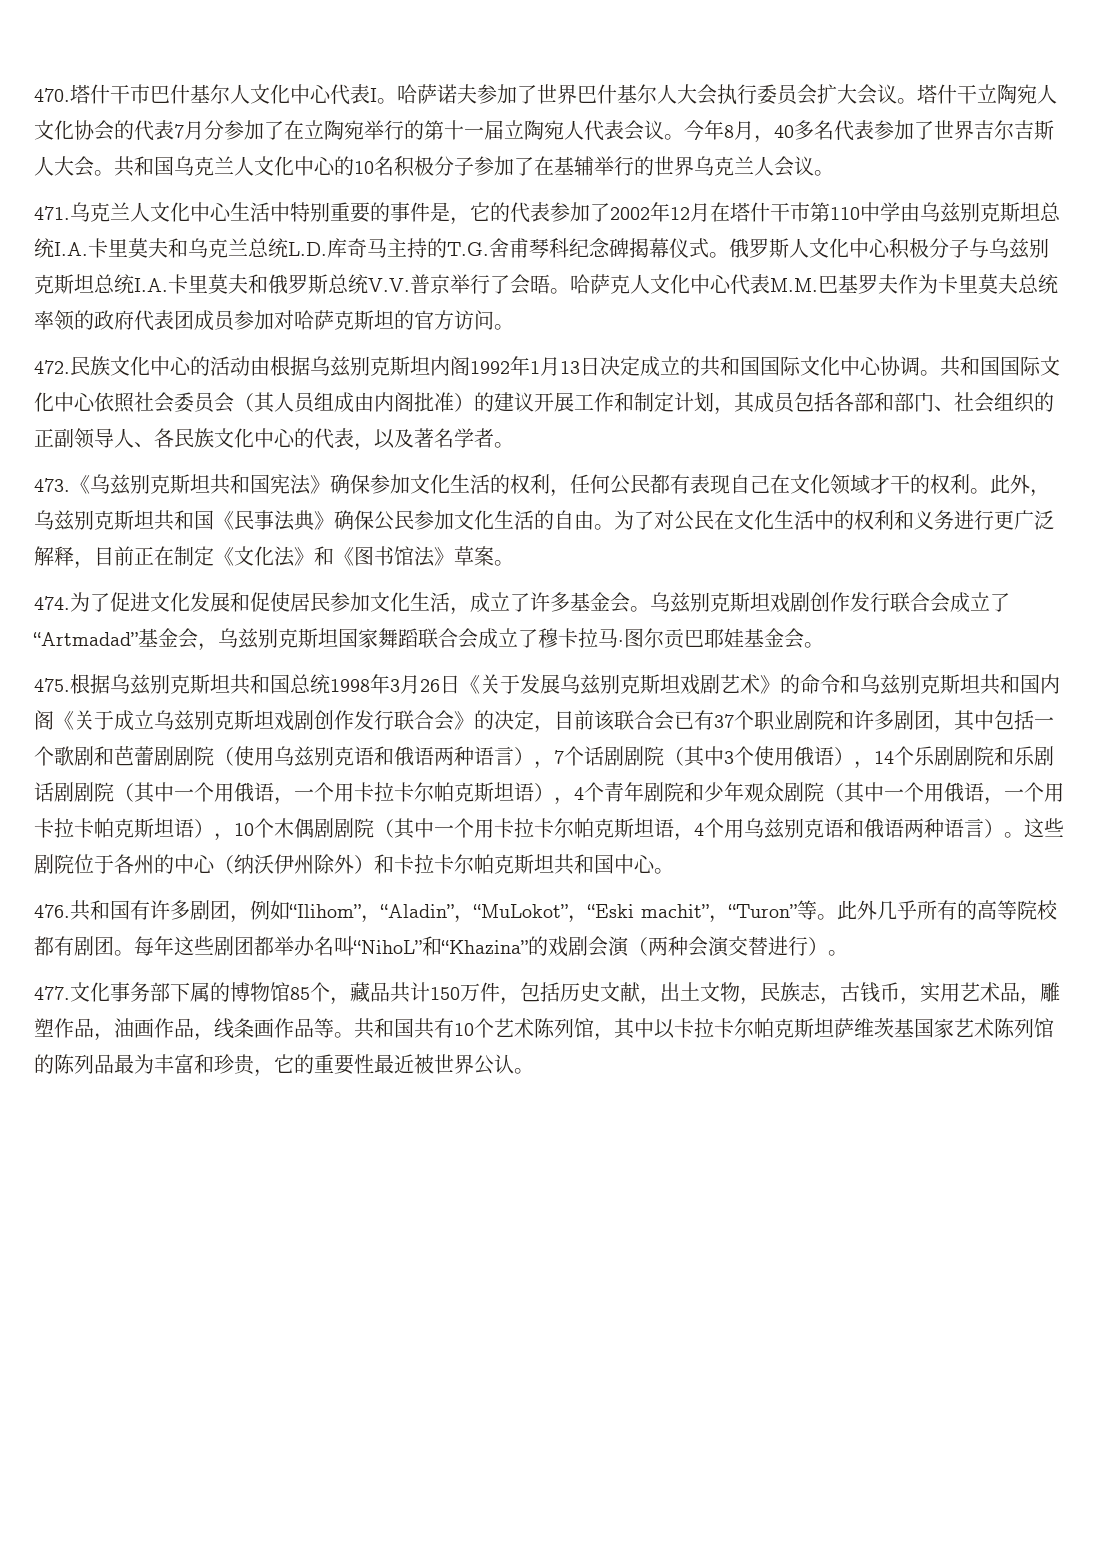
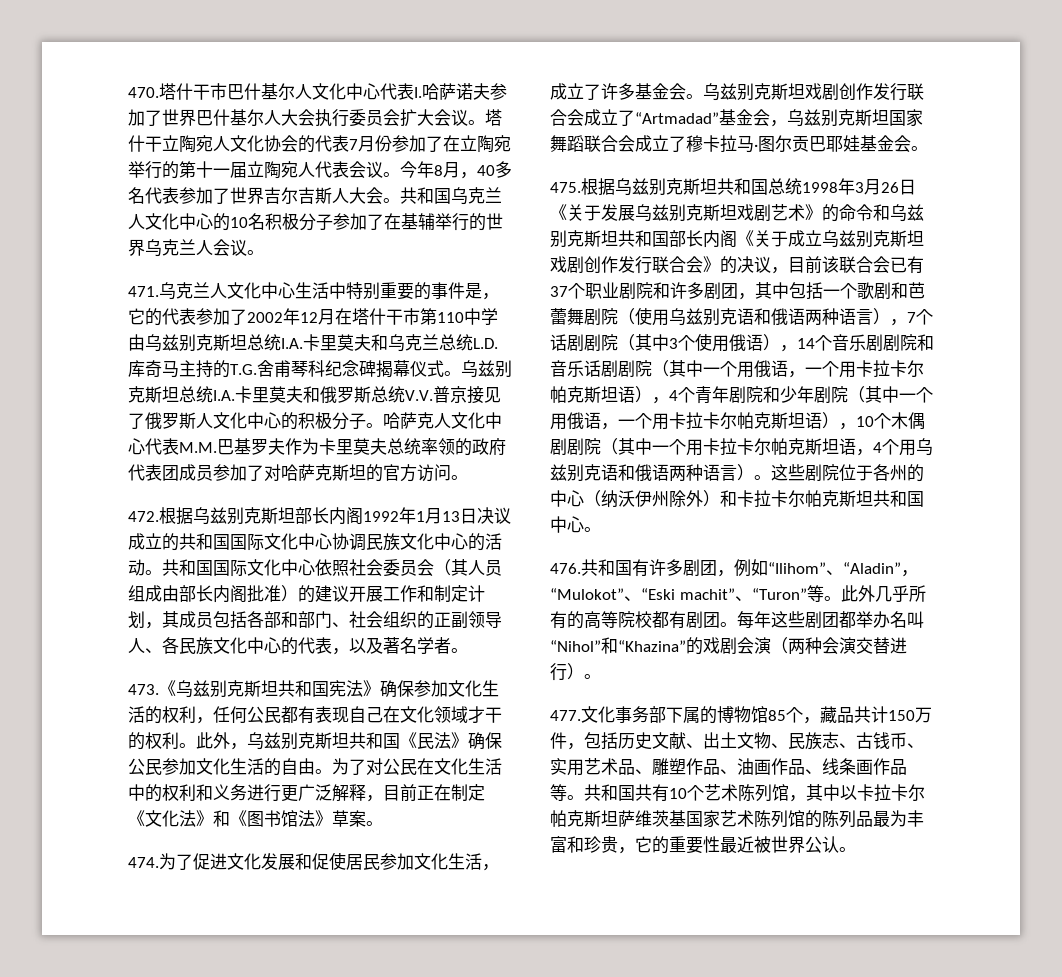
- 470.塔什干市巴什基尔人文化中心代表I。哈萨诺夫参加了世界巴什基尔人大会执行委员会扩大会议。
+ 470.塔什干市巴什基尔人文化中心代表I.哈萨诺夫参加了世界巴什基尔人大会执行委员会扩大会议。
- 塔什干立陶宛人文化协会的代表7月分参加了在立陶宛举行的第十一届立陶宛人代表会议。
+ 塔什干立陶宛人文化协会的代表7月份参加了在立陶宛举行的第十一届立陶宛人代表会议。
- 俄罗斯人文化中心积极分子与乌兹别克斯坦总统I.A.卡里莫夫和俄罗斯总统V.V.普京举行了会晤。
+ 乌兹别克斯坦总统I.A.卡里莫夫和俄罗斯总统V.V.普京接见了俄罗斯人文化中心的积极分子。
- 哈萨克人文化中心代表M.M.巴基罗夫作为卡里莫夫总统率领的政府代表团成员参加对哈萨克斯坦的官方访问。
+ 哈萨克人文化中心代表M.M.巴基罗夫作为卡里莫夫总统率领的政府代表团成员参加了对哈萨克斯坦的官方访问。
- 472.民族文化中心的活动由根据乌兹别克斯坦内阁1992年1月13日决定成立的共和国国际文化中心协调。
+ 472.根据乌兹别克斯坦部长内阁1992年1月13日决议成立的共和国国际文化中心协调民族文化中心的活动。
- 共和国国际文化中心依照社会委员会（其人员组成由内阁批准）的建议开展工作和制定计划，其成员包括各部和部门、社会组织的正副领导人、各民族文化中心的代表，以及著名学者。
+ 共和国国际文化中心依照社会委员会（其人员组成由部长内阁批准）的建议开展工作和制定计划，其成员包括各部和部门、社会组织的正副领导人、各民族文化中心的代表，以及著名学者。
- 此外，乌兹别克斯坦共和国《民事法典》确保公民参加文化生活的自由。
+ 此外，乌兹别克斯坦共和国《民法》确保公民参加文化生活的自由。
- 475.根据乌兹别克斯坦共和国总统1998年3月26日《关于发展乌兹别克斯坦戏剧艺术》的命令和乌兹别克斯坦共和国内阁《关于成立乌兹别克斯坦戏剧创作发行联合会》的决定，目前该联合会已有37个职业剧院和许多剧团，其中包括一个歌剧和芭蕾剧剧院（使用乌兹别克语和俄语两种语言），7个话剧剧院（其中3个使用俄语），14个乐剧剧院和乐剧话剧剧院（其中一个用俄语，一个用卡拉卡尔帕克斯坦语），4个青年剧院和少年观众剧院（其中一个用俄语，一个用卡拉卡帕克斯坦语），10个木偶剧剧院（其中一个用卡拉卡尔帕克斯坦语，4个用乌兹别克语和俄语两种语言）。
+ 475.根据乌兹别克斯坦共和国总统1998年3月26日《关于发展乌兹别克斯坦戏剧艺术》的命令和乌兹别克斯坦共和国部长内阁《关于成立乌兹别克斯坦戏剧创作发行联合会》的决议，目前该联合会已有37个职业剧院和许多剧团，其中包括一个歌剧和芭蕾舞剧院（使用乌兹别克语和俄语两种语言），7个话剧剧院（其中3个使用俄语），14个音乐剧剧院和音乐话剧剧院（其中一个用俄语，一个用卡拉卡尔帕克斯坦语），4个青年剧院和少年剧院（其中一个用俄语，一个用卡拉卡尔帕克斯坦语），10个木偶剧剧院（其中一个用卡拉卡尔帕克斯坦语，4个用乌兹别克语和俄语两种语言）。
- 476.共和国有许多剧团，例如“Ilihom”，“Aladin”，“MuLokot”，“Eski machit”，“Turon”等。
+ 476.共和国有许多剧团，例如“Ilihom”、“Aladin”，“Mulokot”、“Eski machit”、“Turon”等。
- 每年这些剧团都举办名叫“NihoL”和“Khazina”的戏剧会演（两种会演交替进行）。
+ 每年这些剧团都举办名叫“Nihol”和“Khazina”的戏剧会演（两种会演交替进行）。
- 477.文化事务部下属的博物馆85个，藏品共计150万件，包括历史文献，出土文物，民族志，古钱币，实用艺术品，雕塑作品，油画作品，线条画作品等。
+ 477.文化事务部下属的博物馆85个，藏品共计150万件，包括历史文献、出土文物、民族志、古钱币、实用艺术品、雕塑作品、油画作品、线条画作品等。

